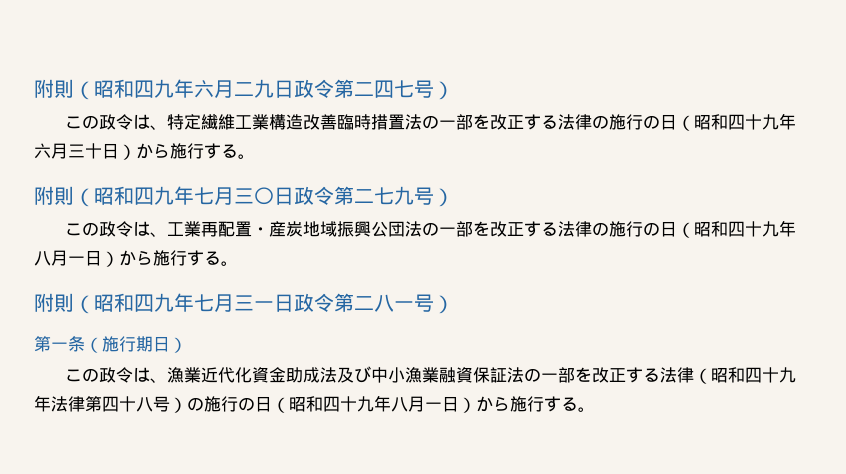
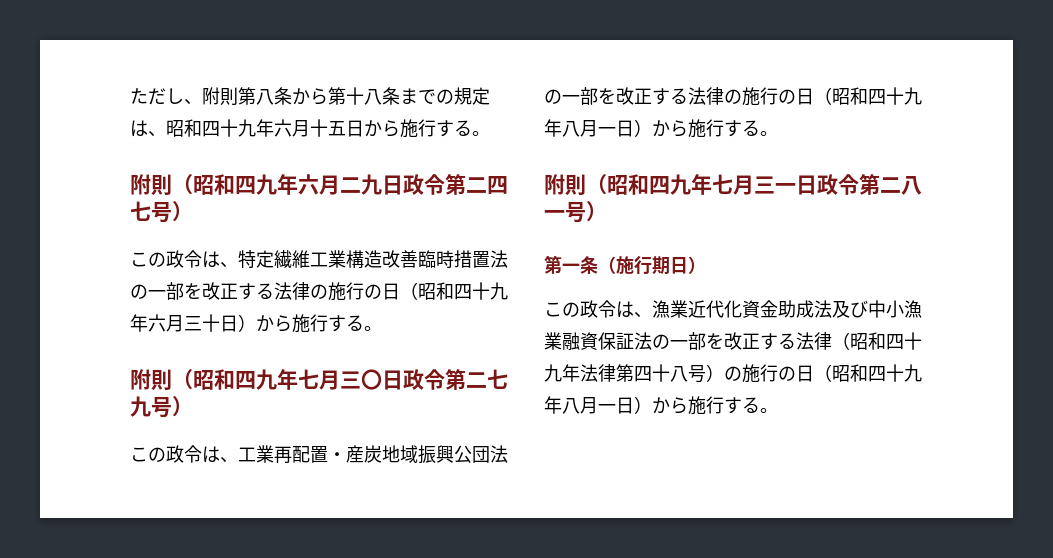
+ ただし、附則第八条から第十八条までの規定は、昭和四十九年六月十五日から施行する。

